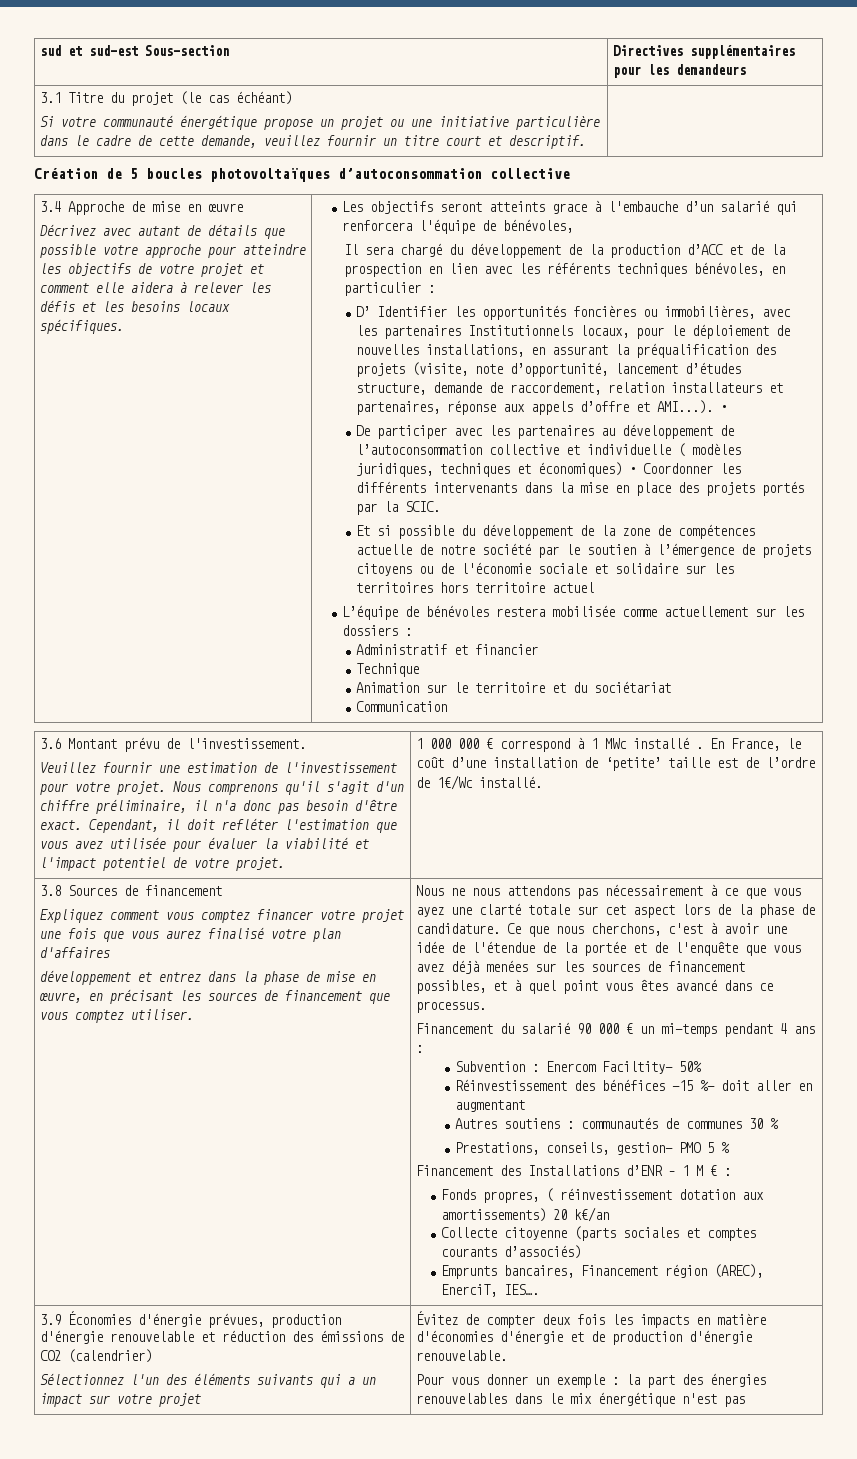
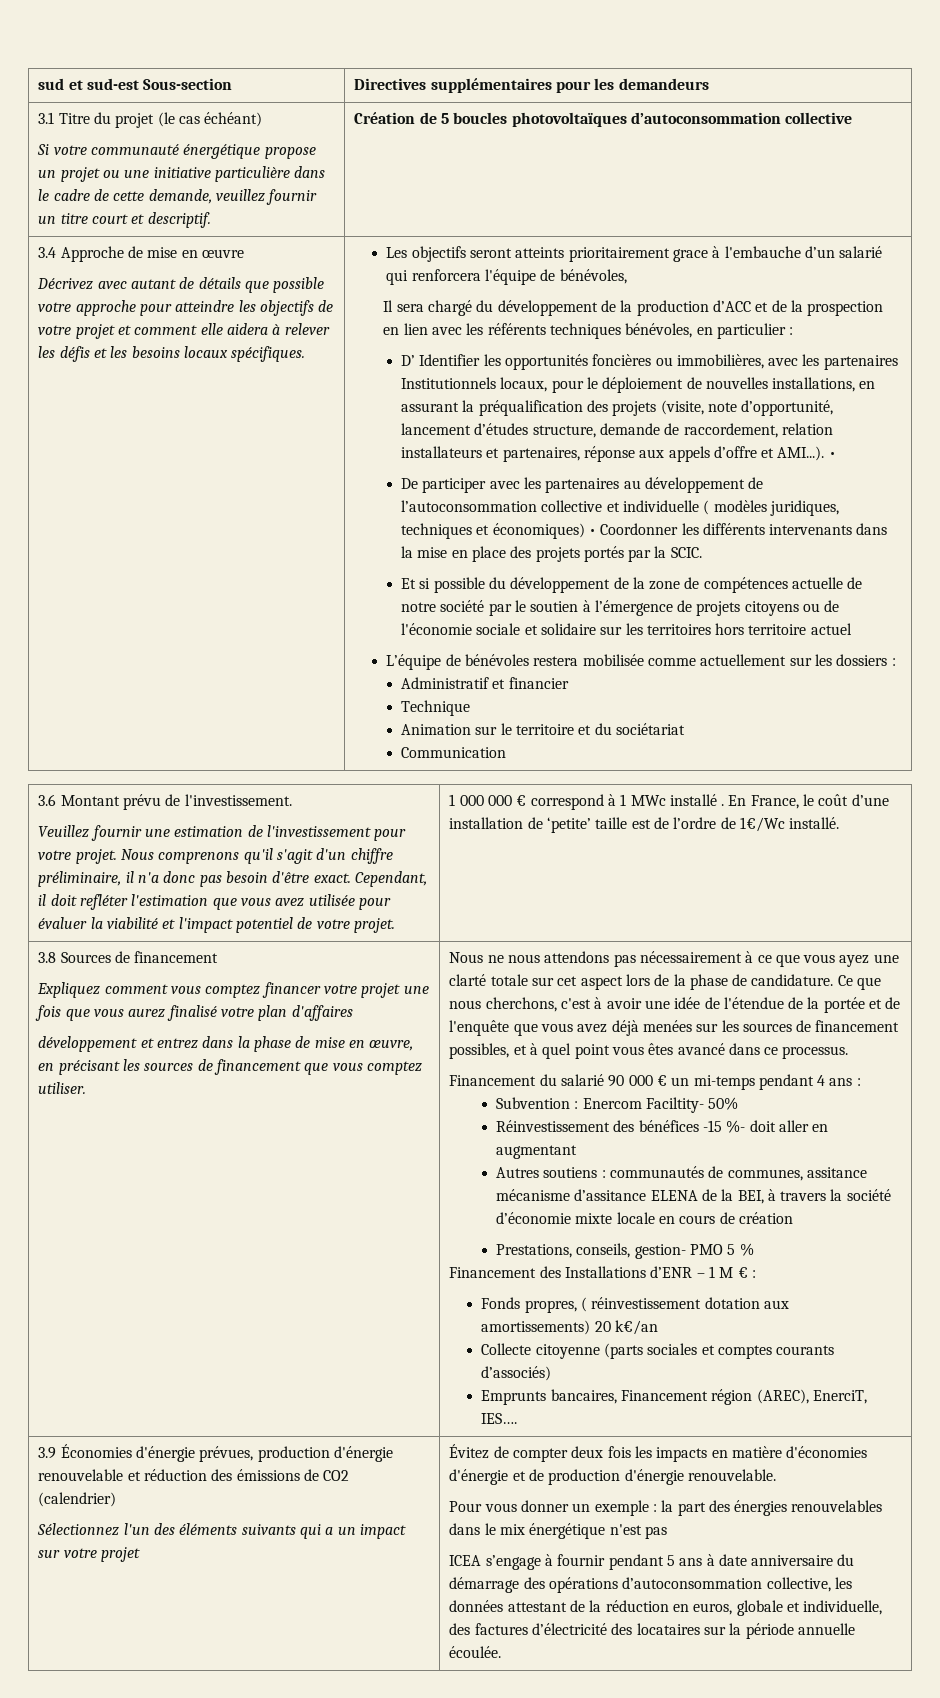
  3.1 Titre du projet (le cas échéant)
- Si votre communauté énergétique propose un projet ou une initiative particulière dans le cadre de cette demande, veuillez fournir un titre court et descriptif. |
- Création de 5 boucles photovoltaïques d’autoconsommation collective
+ Si votre communauté énergétique propose un projet ou une initiative particulière dans le cadre de cette demande, veuillez fournir un titre court et descriptif. | Création de 5 boucles photovoltaïques d’autoconsommation collective
- Les objectifs seront atteints grace à l'embauche d’un salarié qui renforcera l'équipe de bénévoles,
+ Les objectifs seront atteints prioritairement grace à l'embauche d’un salarié qui renforcera l'équipe de bénévoles,
- Autres soutiens : communautés de communes 30 %
+ Autres soutiens : communautés de communes, assitance mécanisme d’assitance ELENA de la BEI, à travers la société d’économie mixte locale en cours de création
+ ICEA s’engage à fournir pendant 5 ans à date anniversaire du démarrage des opérations d’autoconsommation collective, les données attestant de la réduction en euros, globale et individuelle, des factures d’électricité des locataires sur la période annuelle écoulée.

